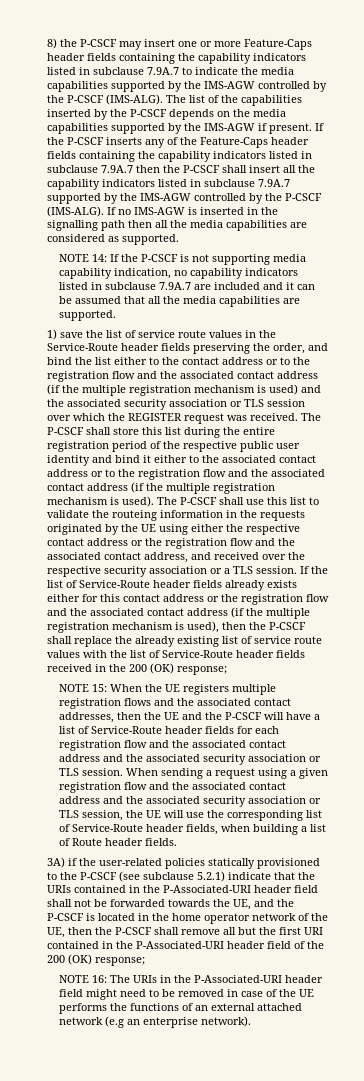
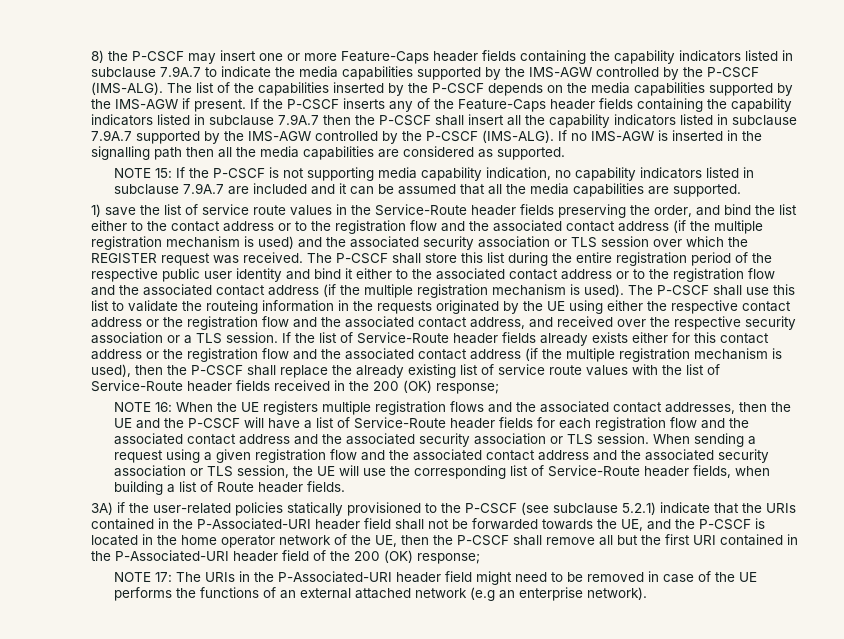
- NOTE 14: If the P-CSCF is not supporting media capability indication, no capability indicators listed in subclause 7.9A.7 are included and it can be assumed that all the media capabilities are supported.
+ NOTE 15: If the P-CSCF is not supporting media capability indication, no capability indicators listed in subclause 7.9A.7 are included and it can be assumed that all the media capabilities are supported.
- NOTE 15: When the UE registers multiple registration flows and the associated contact addresses, then the UE and the P-CSCF will have a list of Service-Route header fields for each registration flow and the associated contact address and the associated security association or TLS session.
+ NOTE 16: When the UE registers multiple registration flows and the associated contact addresses, then the UE and the P-CSCF will have a list of Service-Route header fields for each registration flow and the associated contact address and the associated security association or TLS session.
- NOTE 16: The URIs in the P-Associated-URI header field might need to be removed in case of the UE performs the functions of an external attached network (e.g an enterprise network).
+ NOTE 17: The URIs in the P-Associated-URI header field might need to be removed in case of the UE performs the functions of an external attached network (e.g an enterprise network).

